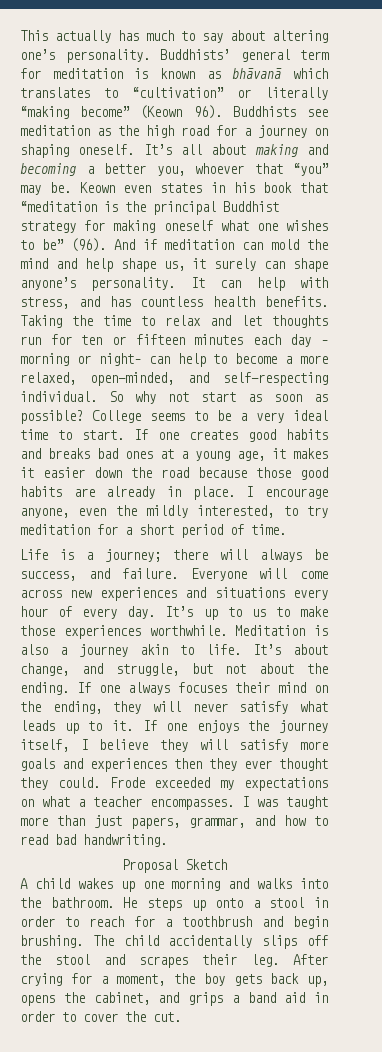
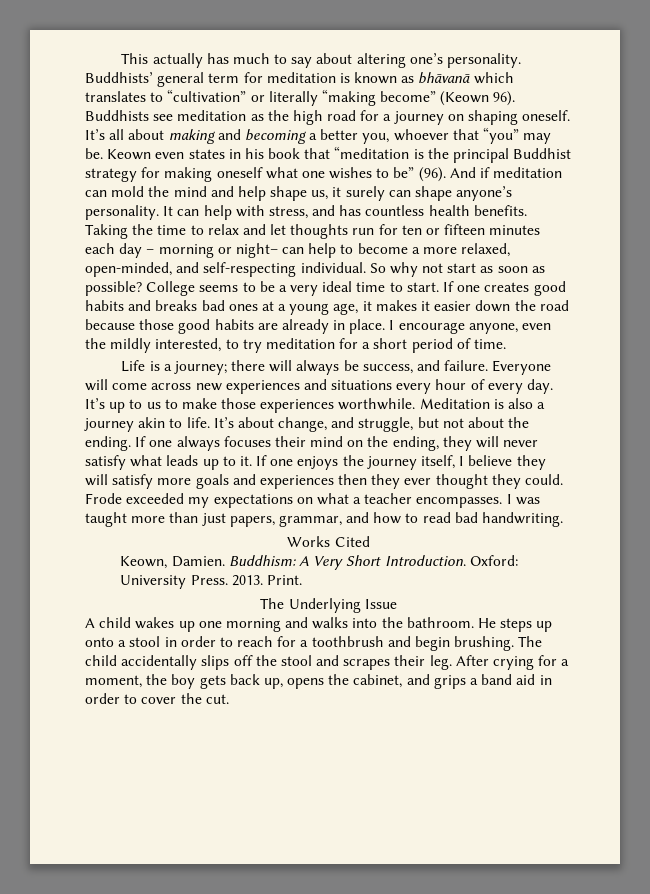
- Proposal Sketch
+ Works Cited
+ Keown, Damien. Buddhism: A Very Short Introduction. Oxford: University Press. 2013. Print.
+ The Underlying Issue

